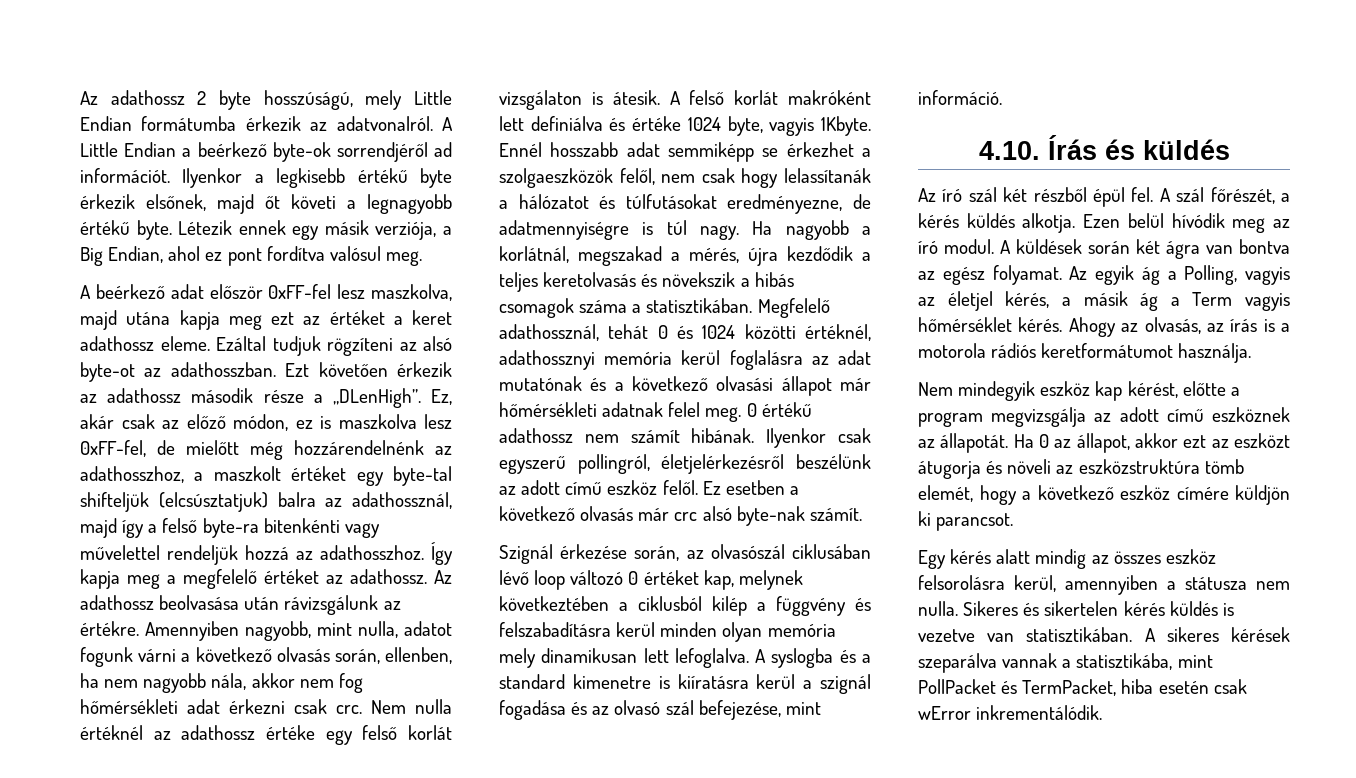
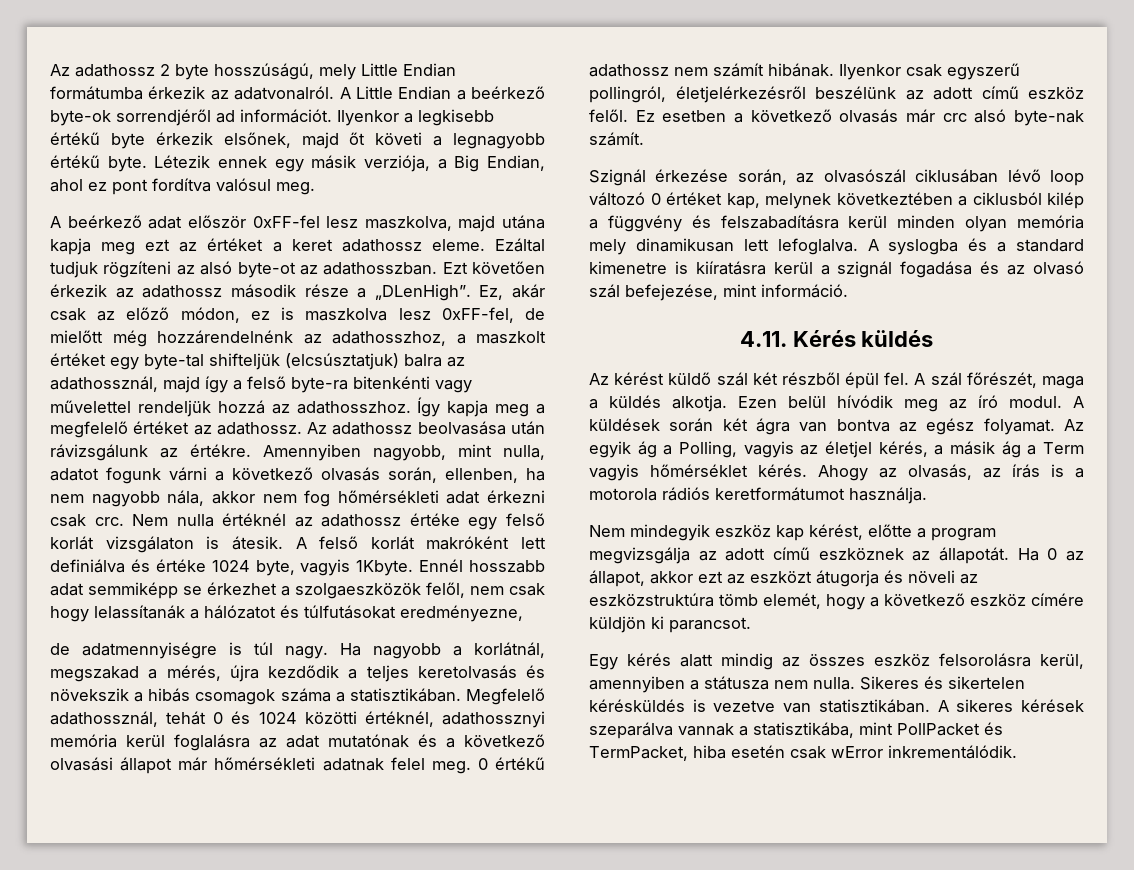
- Ennél hosszabb adat semmiképp se érkezhet a szolgaeszközök felől, nem csak hogy lelassítanák a hálózatot és túlfutásokat eredményezne, de adatmennyiségre is túl nagy.
+ Ennél hosszabb adat semmiképp se érkezhet a szolgaeszközök felől, nem csak hogy lelassítanák a hálózatot és túlfutásokat eredményezne,
+ de adatmennyiségre is túl nagy.
- 4.10. Írás és küldés
+ 4.11. Kérés küldés
- Az író szál két részből épül fel.
+ Az kérést küldő szál két részből épül fel.
- A szál főrészét, a kérés küldés alkotja.
+ A szál főrészét, maga a küldés alkotja.
- Sikeres és sikertelen kérés küldés is vezetve van statisztikában.
+ Sikeres és sikertelen kérésküldés is vezetve van statisztikában.

